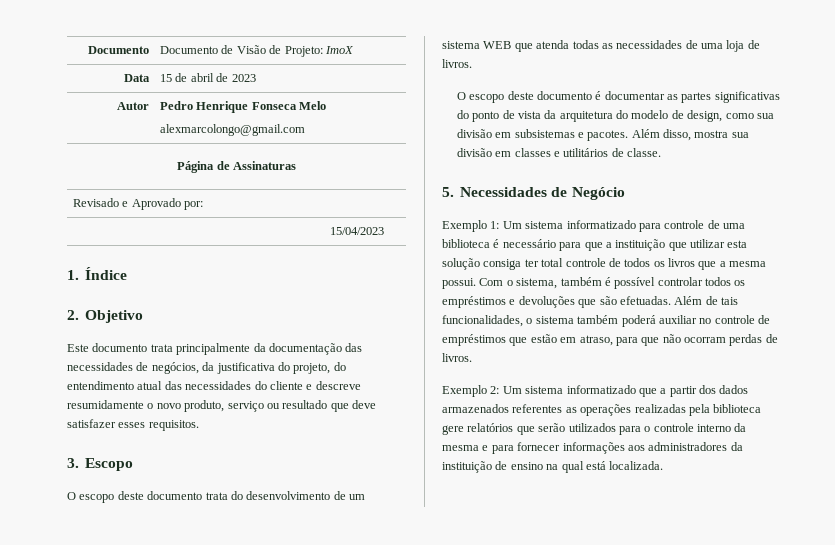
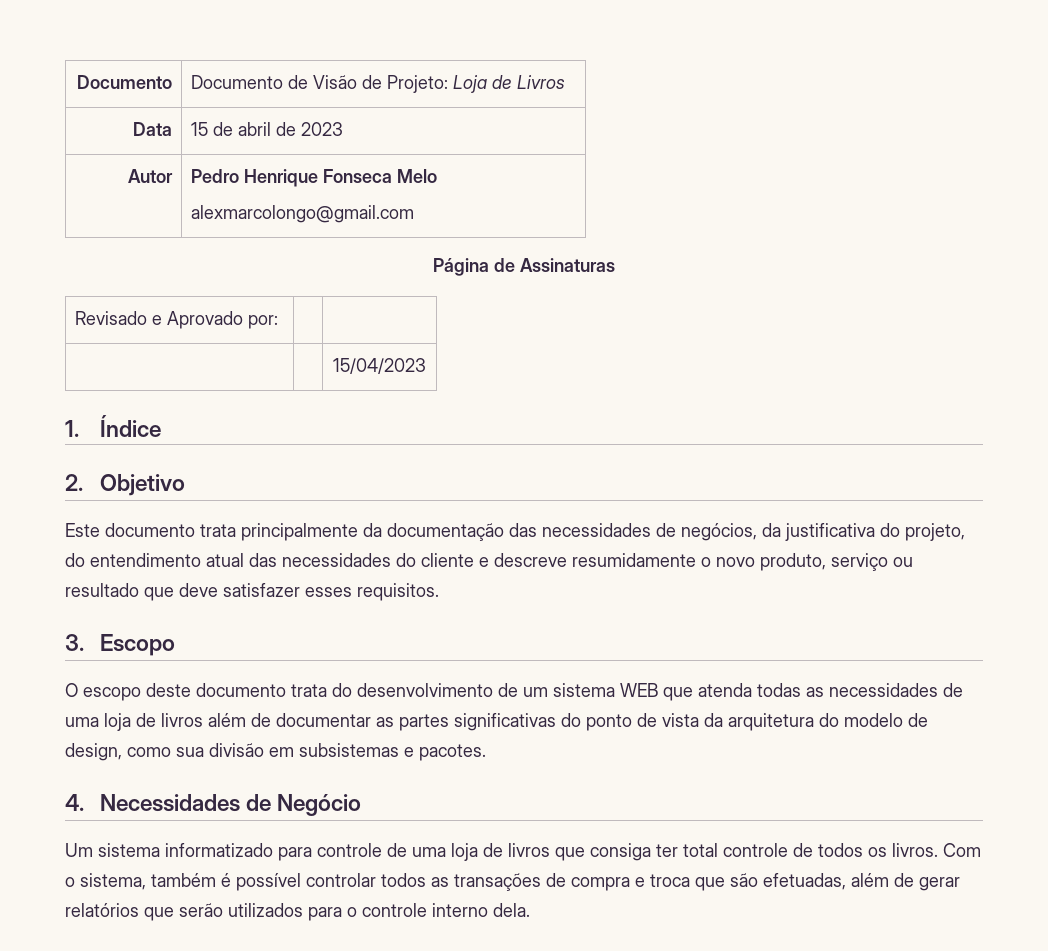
- Documento | Documento de Visão de Projeto: ImoX
+ Documento | Documento de Visão de Projeto: Loja de Livros
- O escopo deste documento trata do desenvolvimento de um sistema WEB que atenda todas as necessidades de uma loja de livros.
- O escopo deste documento é documentar as partes significativas do ponto de vista da arquitetura do modelo de design, como sua divisão em subsistemas e pacotes. Além disso, mostra sua divisão em classes e utilitários de classe.
- 5. Necessidades de Negócio
+ O escopo deste documento trata do desenvolvimento de um sistema WEB que atenda todas as necessidades de uma loja de livros além de documentar as partes significativas do ponto de vista da arquitetura do modelo de design, como sua divisão em subsistemas e pacotes.
+ 4. Necessidades de Negócio
- Exemplo 1: Um sistema informatizado para controle de uma biblioteca é necessário para que a instituição que utilizar esta solução consiga ter total controle de todos os livros que a mesma possui.
+ Um sistema informatizado para controle de uma loja de livros que consiga ter total controle de todos os livros.
- Com o sistema, também é possível controlar todos os empréstimos e devoluções que são efetuadas. Além de tais funcionalidades, o sistema também poderá auxiliar no controle de empréstimos que estão em atraso, para que não ocorram perdas de livros.
- Exemplo 2: Um sistema informatizado que a partir dos dados armazenados referentes as operações realizadas pela biblioteca gere relatórios que serão utilizados para o controle interno da mesma e para fornecer informações aos administradores da instituição de ensino na qual está localizada.
+ Com o sistema, também é possível controlar todos as transações de compra e troca que são efetuadas, além de gerar relatórios que serão utilizados para o controle interno dela.

